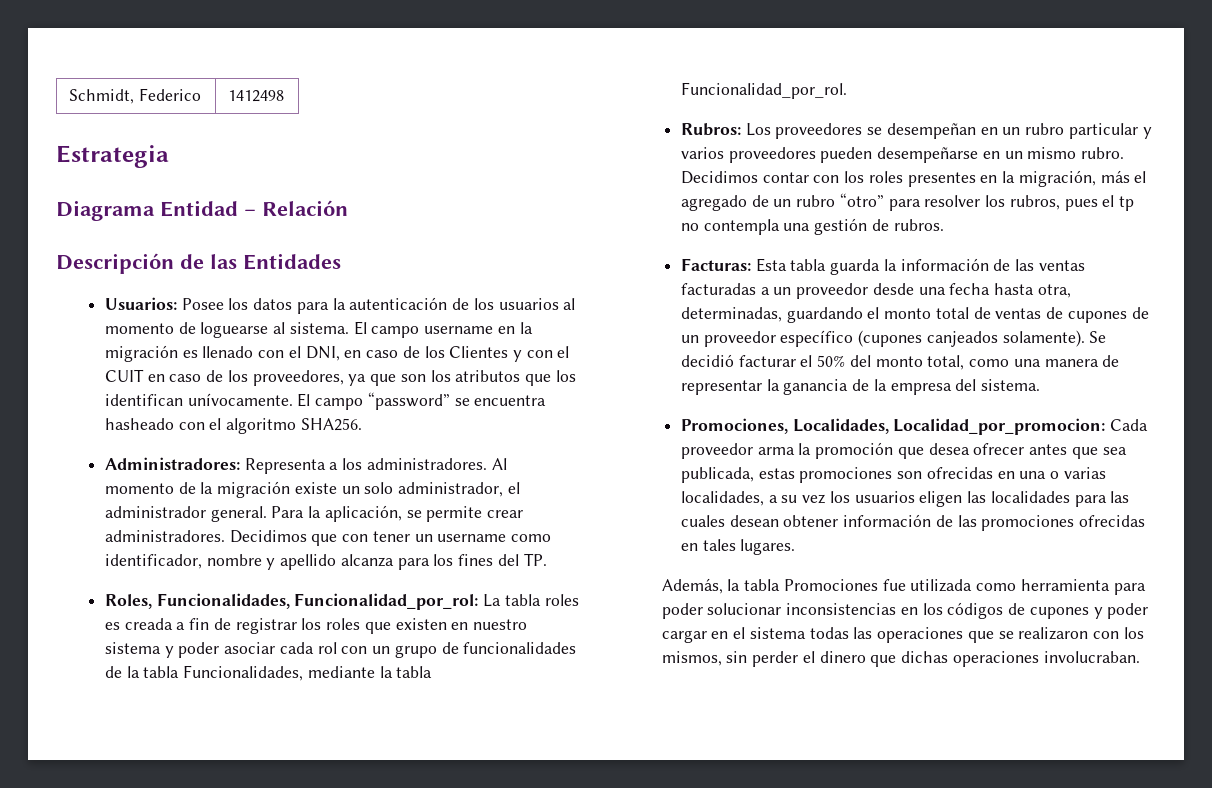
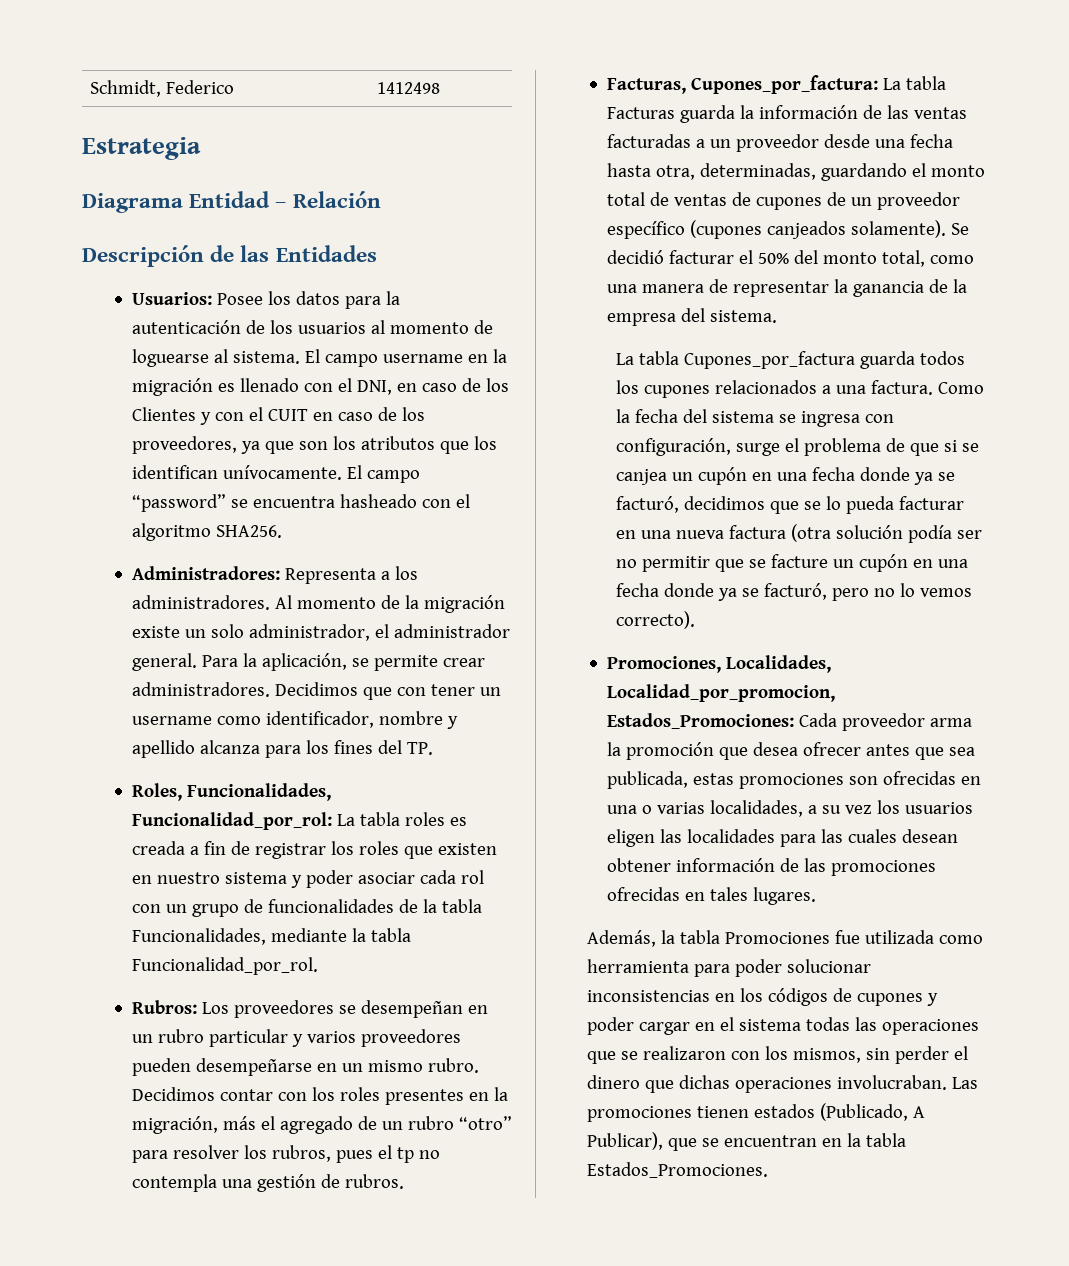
- Facturas: Esta tabla guarda la información de las ventas facturadas a un proveedor desde una fecha hasta otra, determinadas, guardando el monto total de ventas de cupones de un proveedor específico (cupones canjeados solamente).
+ Facturas, Cupones_por_factura: La tabla Facturas guarda la información de las ventas facturadas a un proveedor desde una fecha hasta otra, determinadas, guardando el monto total de ventas de cupones de un proveedor específico (cupones canjeados solamente).
+ La tabla Cupones_por_factura guarda todos los cupones relacionados a una factura. Como la fecha del sistema se ingresa con configuración, surge el problema de que si se canjea un cupón en una fecha donde ya se facturó, decidimos que se lo pueda facturar en una nueva factura (otra solución podía ser no permitir que se facture un cupón en una fecha donde ya se facturó, pero no lo vemos correcto).
- Promociones, Localidades, Localidad_por_promocion: Cada proveedor arma la promoción que desea ofrecer antes que sea publicada, estas promociones son ofrecidas en una o varias localidades, a su vez los usuarios eligen las localidades para las cuales desean obtener información de las promociones ofrecidas en tales lugares.
+ Promociones, Localidades, Localidad_por_promocion, Estados_Promociones: Cada proveedor arma la promoción que desea ofrecer antes que sea publicada, estas promociones son ofrecidas en una o varias localidades, a su vez los usuarios eligen las localidades para las cuales desean obtener información de las promociones ofrecidas en tales lugares.
+ Las promociones tienen estados (Publicado, A Publicar), que se encuentran en la tabla Estados_Promociones.

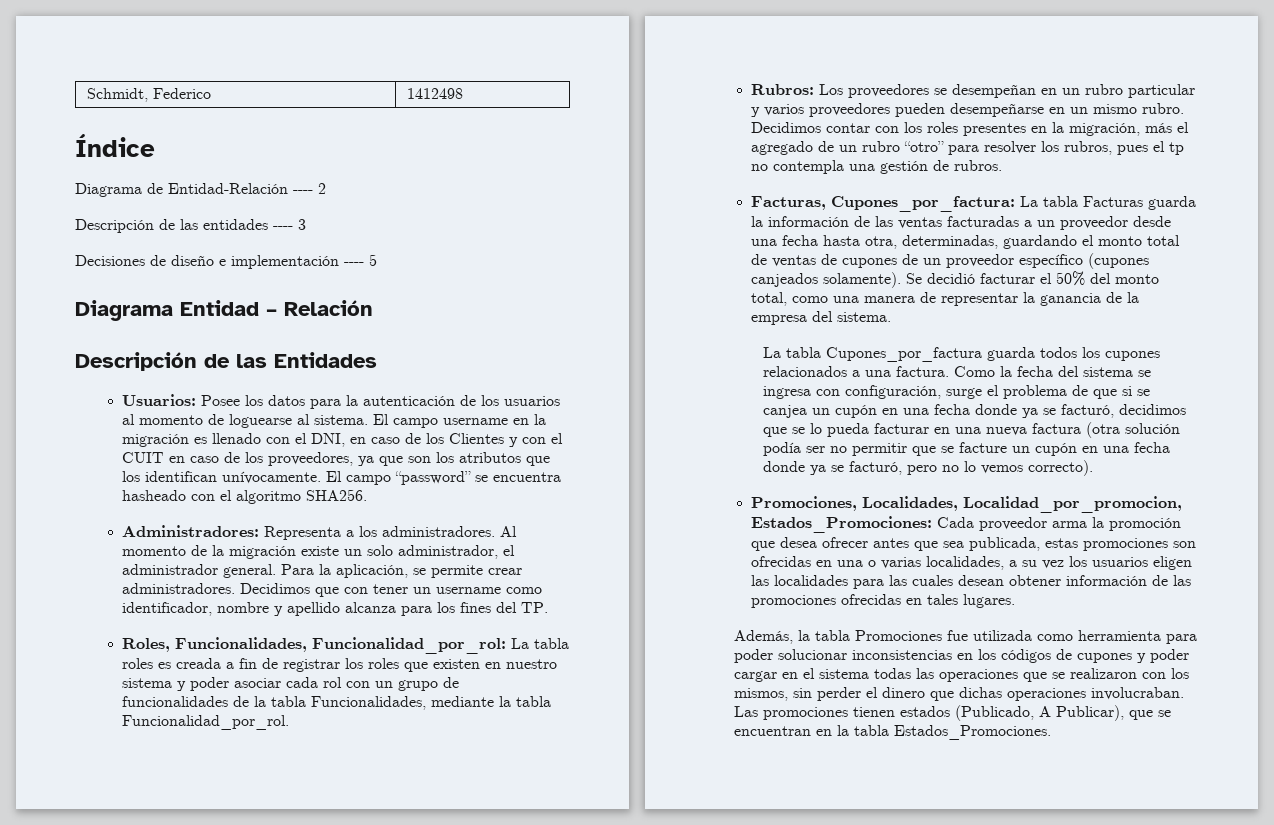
- Estrategia
+ Índice
+ Diagrama de Entidad-Relación ---- 2
+ Descripción de las entidades ---- 3
+ Decisiones de diseño e implementación ---- 5

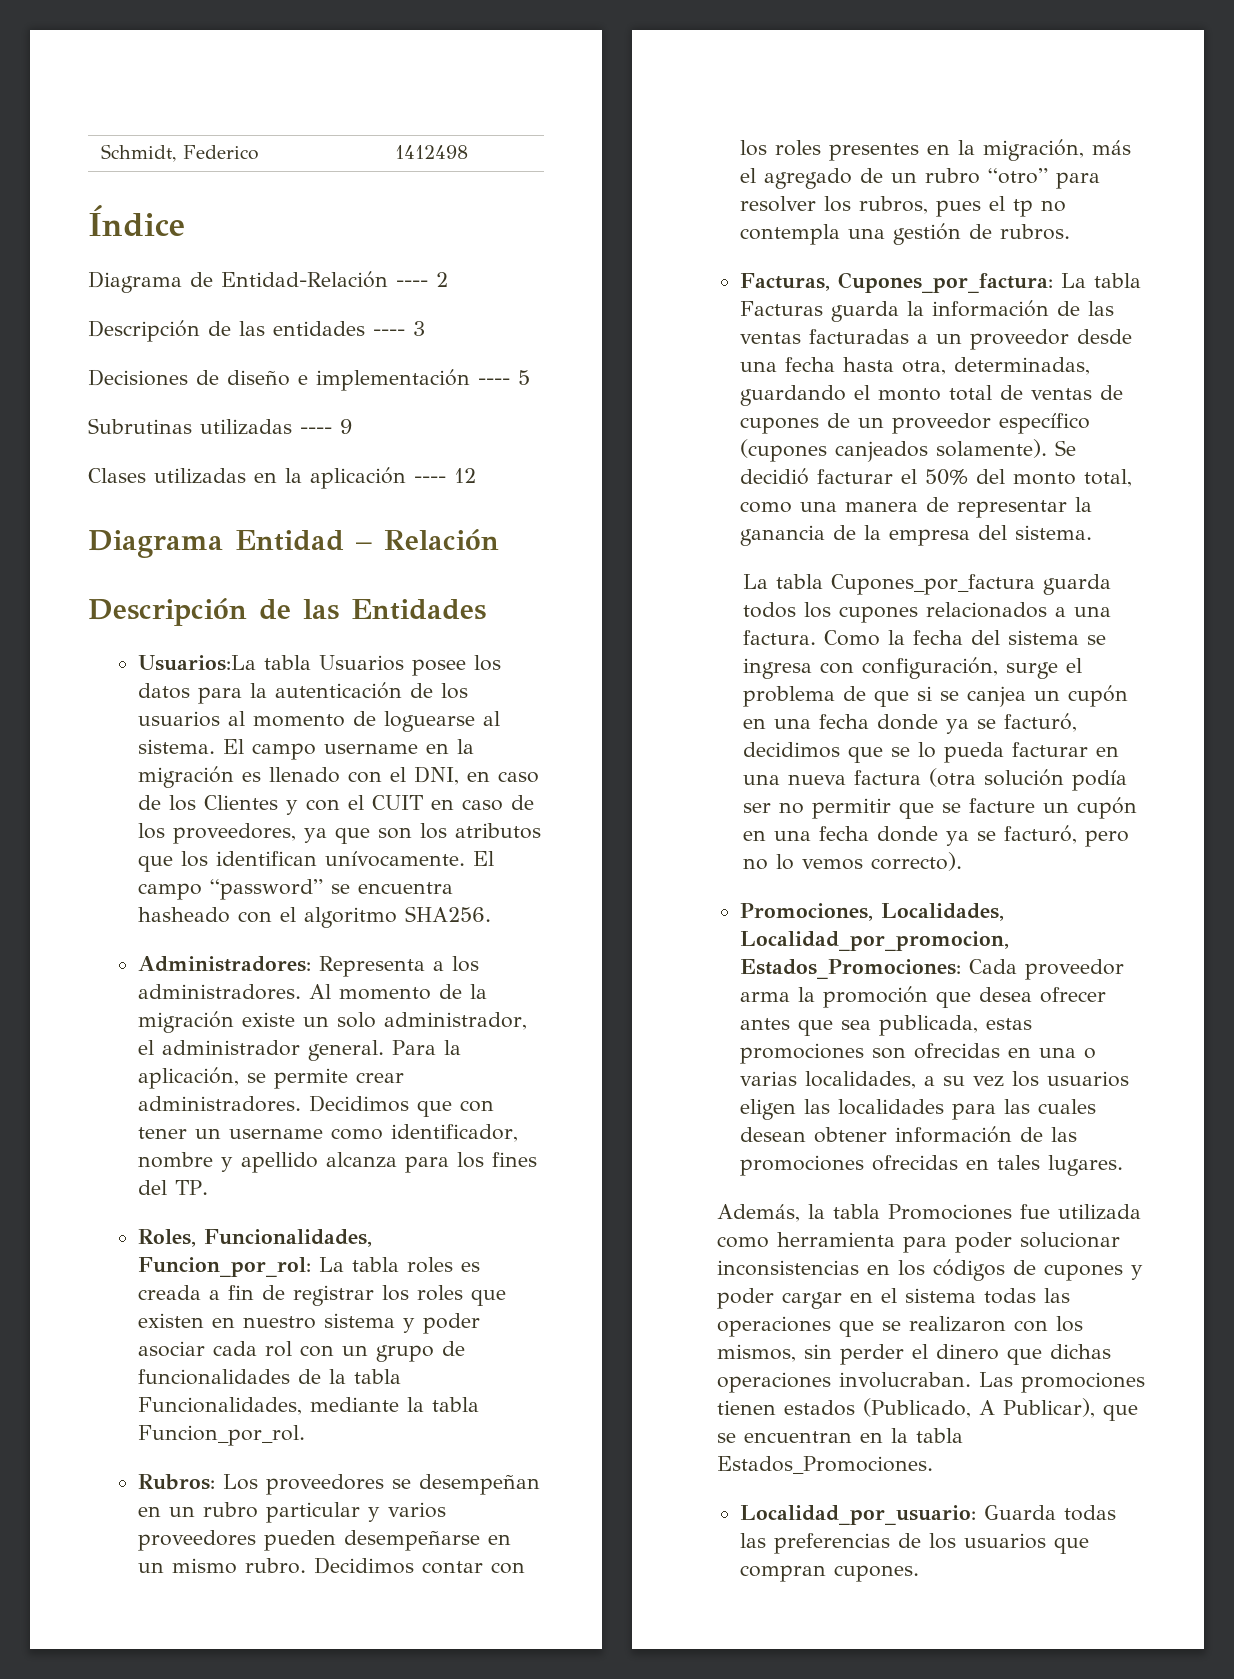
+ Subrutinas utilizadas ---- 9
+ Clases utilizadas en la aplicación ---- 12
- Usuarios: Posee los datos para la autenticación de los usuarios al momento de loguearse al sistema.
+ Usuarios:La tabla Usuarios posee los datos para la autenticación de los usuarios al momento de loguearse al sistema.
- Roles, Funcionalidades, Funcionalidad_por_rol: La tabla roles es creada a fin de registrar los roles que existen en nuestro sistema y poder asociar cada rol con un grupo de funcionalidades de la tabla Funcionalidades, mediante la tabla Funcionalidad_por_rol.
+ Roles, Funcionalidades, Funcion_por_rol: La tabla roles es creada a fin de registrar los roles que existen en nuestro sistema y poder asociar cada rol con un grupo de funcionalidades de la tabla Funcionalidades, mediante la tabla Funcion_por_rol.
+ Localidad_por_usuario: Guarda todas las preferencias de los usuarios que compran cupones.

